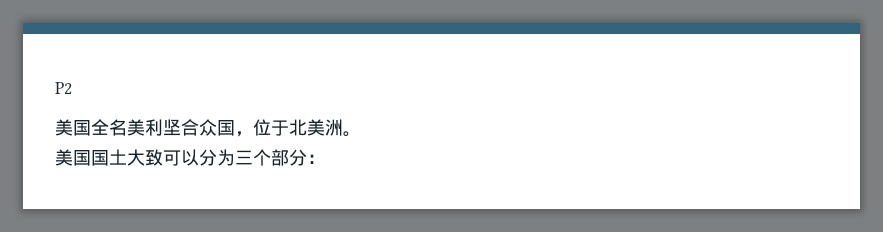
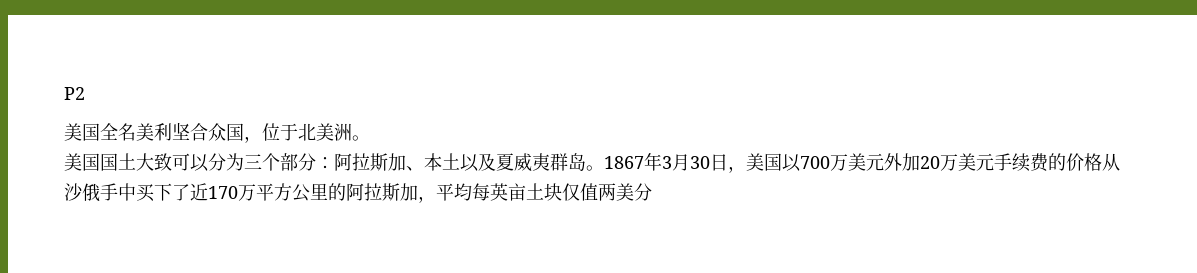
- 美国国土大致可以分为三个部分：
+ 美国国土大致可以分为三个部分：阿拉斯加、本土以及夏威夷群岛。1867年3月30日，美国以700万美元外加20万美元手续费的价格从沙俄手中买下了近170万平方公里的阿拉斯加，平均每英亩土块仅值两美分

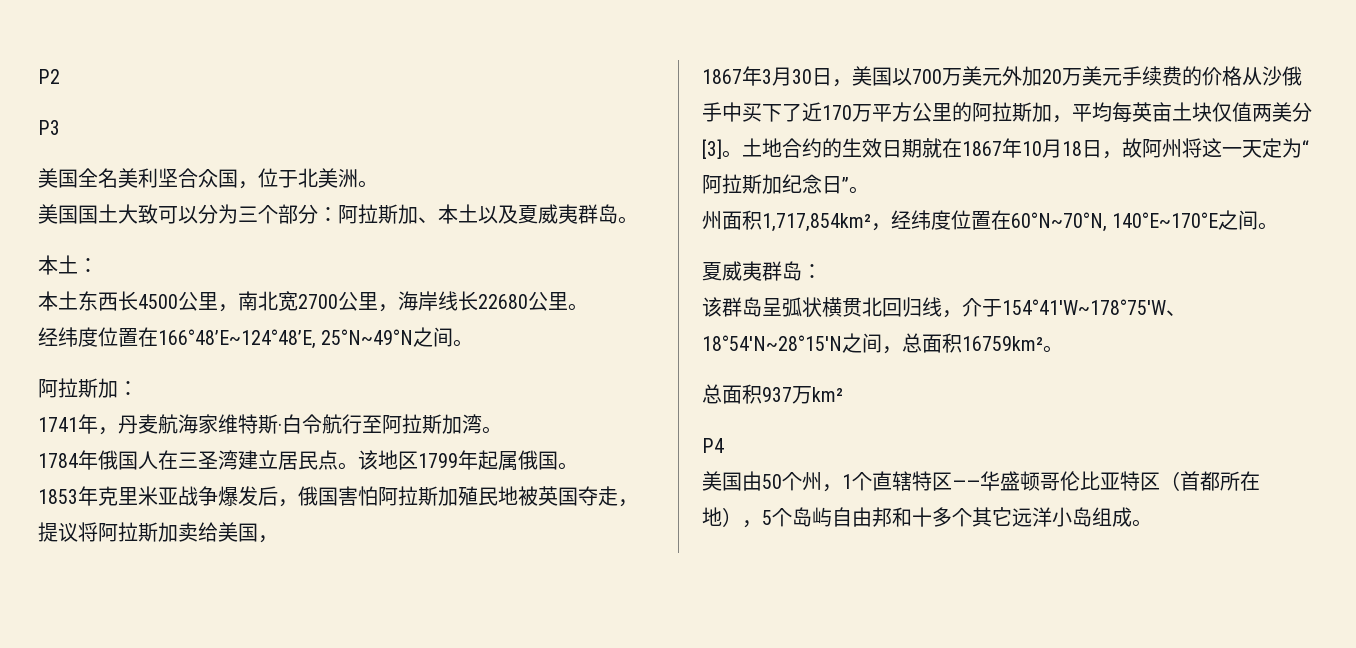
+ P3
- 美国国土大致可以分为三个部分：阿拉斯加、本土以及夏威夷群岛。1867年3月30日，美国以700万美元外加20万美元手续费的价格从沙俄手中买下了近170万平方公里的阿拉斯加，平均每英亩土块仅值两美分
+ 美国国土大致可以分为三个部分：阿拉斯加、本土以及夏威夷群岛。
+ 本土：
+ 本土东西长4500公里，南北宽2700公里，海岸线长22680公里。
+ 经纬度位置在166°48’E~124°48’E, 25°N~49°N之间。
+ 阿拉斯加：
+ 1741年，丹麦航海家维特斯·白令航行至阿拉斯加湾。
+ 1784年俄国人在三圣湾建立居民点。该地区1799年起属俄国。
+ 1853年克里米亚战争爆发后，俄国害怕阿拉斯加殖民地被英国夺走，提议将阿拉斯加卖给美国，
+ 1867年3月30日，美国以700万美元外加20万美元手续费的价格从沙俄手中买下了近170万平方公里的阿拉斯加，平均每英亩土块仅值两美分[3]。土地合约的生效日期就在1867年10月18日，故阿州将这一天定为“阿拉斯加纪念日”。
+ 州面积1,717,854km²，经纬度位置在60°N~70°N, 140°E~170°E之间。
+ 夏威夷群岛：
+ 该群岛呈弧状横贯北回归线，介于154°41′W~178°75′W、18°54′N~28°15′N之间，总面积16759km²。
+ 总面积937万km²
+ P4
+ 美国由50个州，1个直辖特区——华盛顿哥伦比亚特区（首都所在地），5个岛屿自由邦和十多个其它远洋小岛组成。

